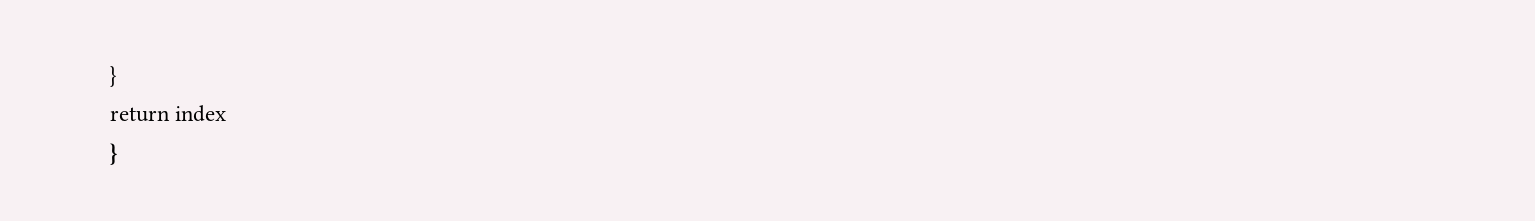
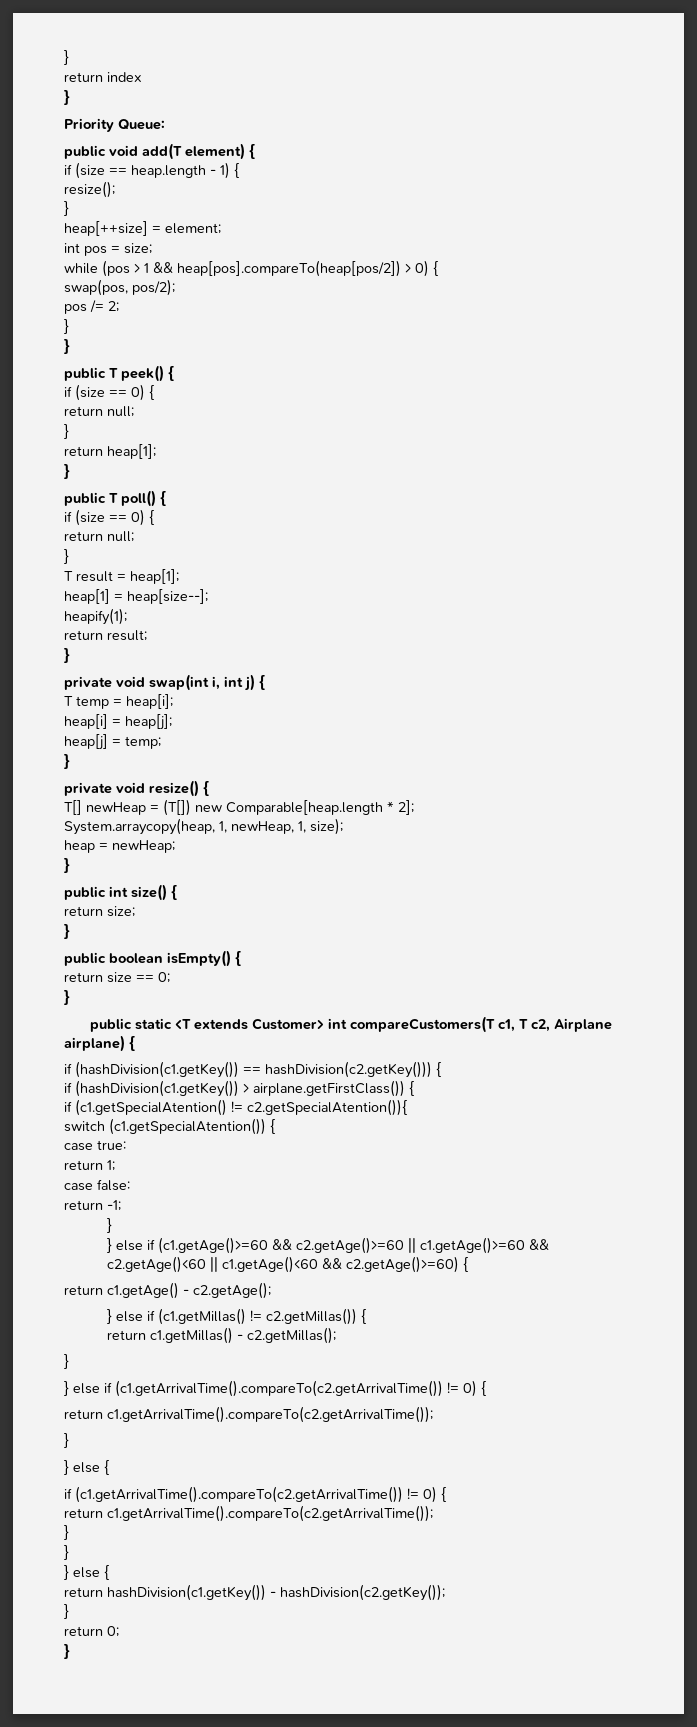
+ Priority Queue:
+ public void add(T element) {
+ if (size == heap.length - 1) {
+ resize();
+ }
+ heap[++size] = element;
+ int pos = size;
+ while (pos > 1 && heap[pos].compareTo(heap[pos/2]) > 0) {
+ swap(pos, pos/2);
+ pos /= 2;
+ }
+ }
+ public T peek() {
+ if (size == 0) {
+ return null;
+ }
+ return heap[1];
+ }
+ public T poll() {
+ if (size == 0) {
+ return null;
+ }
+ T result = heap[1];
+ heap[1] = heap[size--];
+ heapify(1);
+ return result;
+ }
+ private void swap(int i, int j) {
+ T temp = heap[i];
+ heap[i] = heap[j];
+ heap[j] = temp;
+ }
+ private void resize() {
+ T[] newHeap = (T[]) new Comparable[heap.length * 2];
+ System.arraycopy(heap, 1, newHeap, 1, size);
+ heap = newHeap;
+ }
+ public int size() {
+ return size;
+ }
+ public boolean isEmpty() {
+ return size == 0;
+ }
+ public static <T extends Customer> int compareCustomers(T c1, T c2, Airplane airplane) {
+ if (hashDivision(c1.getKey()) == hashDivision(c2.getKey())) {
+ if (hashDivision(c1.getKey()) > airplane.getFirstClass()) {
+ if (c1.getSpecialAtention() != c2.getSpecialAtention()){
+ switch (c1.getSpecialAtention()) {
+ case true:
+ return 1;
+ case false:
+ return -1;
+ }
+ } else if (c1.getAge()>=60 && c2.getAge()>=60 || c1.getAge()>=60 && c2.getAge()<60 || c1.getAge()<60 && c2.getAge()>=60) {
+ return c1.getAge() - c2.getAge();
+ } else if (c1.getMillas() != c2.getMillas()) {
+ return c1.getMillas() - c2.getMillas();
+ }
+ } else if (c1.getArrivalTime().compareTo(c2.getArrivalTime()) != 0) {
+ return c1.getArrivalTime().compareTo(c2.getArrivalTime());
+ }
+ } else {
+ if (c1.getArrivalTime().compareTo(c2.getArrivalTime()) != 0) {
+ return c1.getArrivalTime().compareTo(c2.getArrivalTime());
+ }
+ }
+ } else {
+ return hashDivision(c1.getKey()) - hashDivision(c2.getKey());
+ }
+ return 0;
+ }

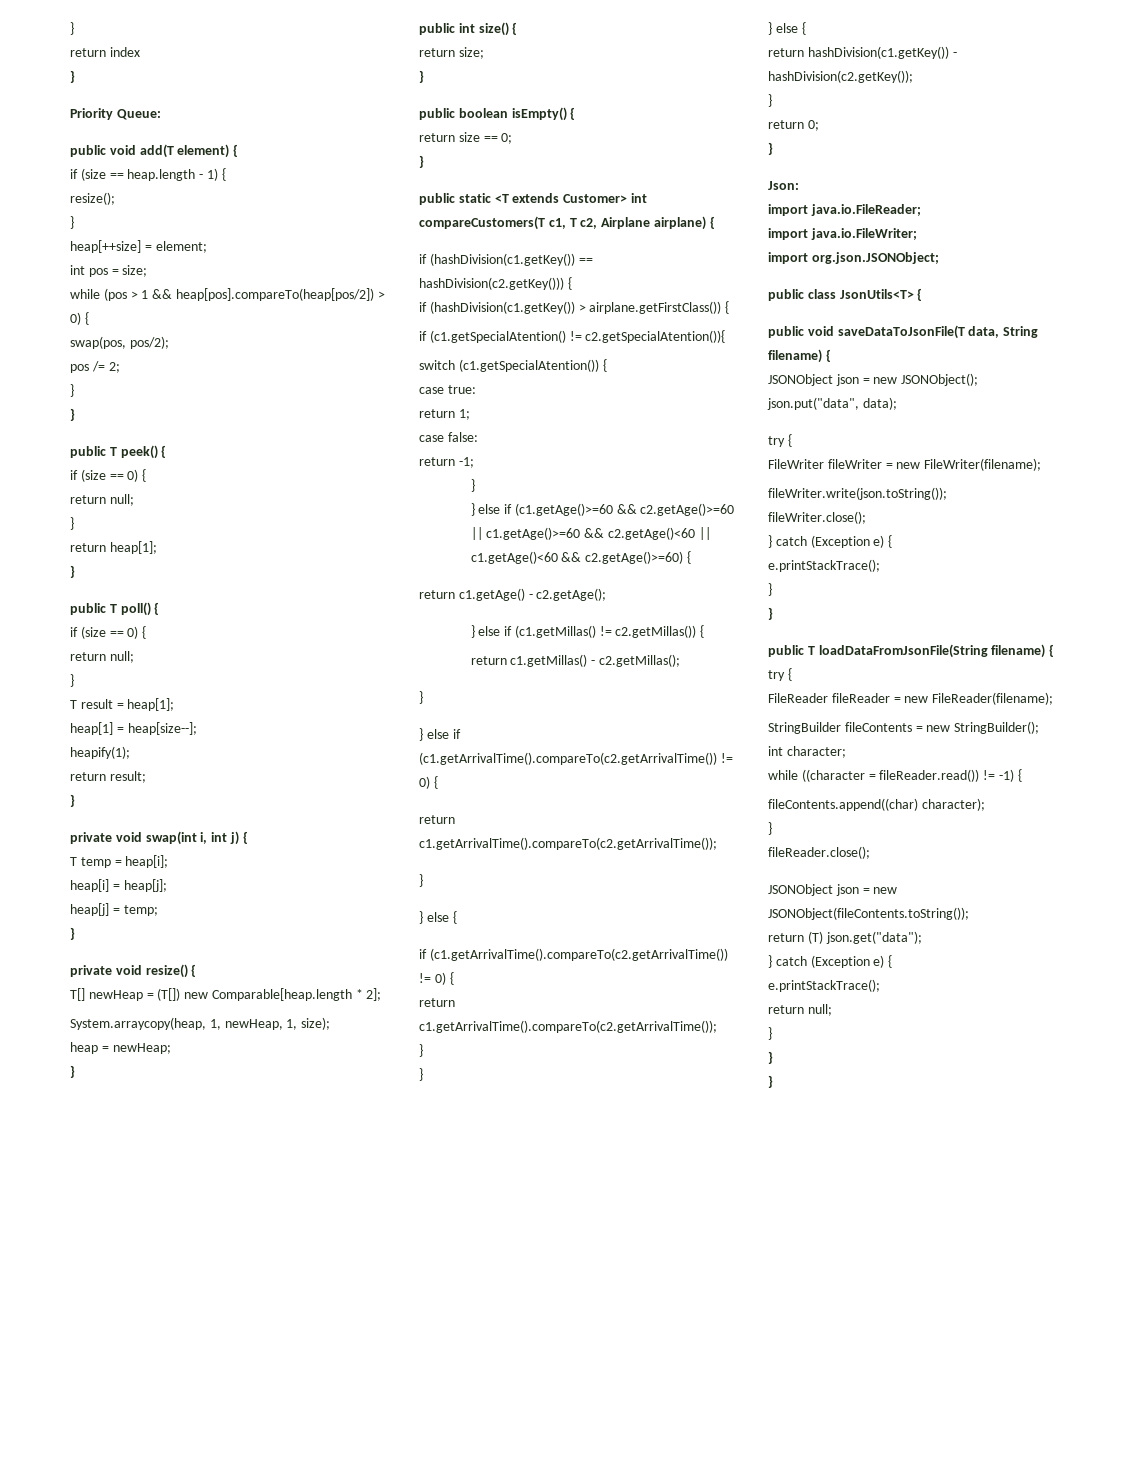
+ Json:
+ import java.io.FileReader;
+ import java.io.FileWriter;
+ import org.json.JSONObject;
+ public class JsonUtils<T> {
+ public void saveDataToJsonFile(T data, String filename) {
+ JSONObject json = new JSONObject();
+ json.put("data", data);
+ try {
+ FileWriter fileWriter = new FileWriter(filename);
+ fileWriter.write(json.toString());
+ fileWriter.close();
+ } catch (Exception e) {
+ e.printStackTrace();
+ }
+ }
+ public T loadDataFromJsonFile(String filename) {
+ try {
+ FileReader fileReader = new FileReader(filename);
+ StringBuilder fileContents = new StringBuilder();
+ int character;
+ while ((character = fileReader.read()) != -1) {
+ fileContents.append((char) character);
+ }
+ fileReader.close();
+ JSONObject json = new JSONObject(fileContents.toString());
+ return (T) json.get("data");
+ } catch (Exception e) {
+ e.printStackTrace();
+ return null;
+ }
+ }
+ }

